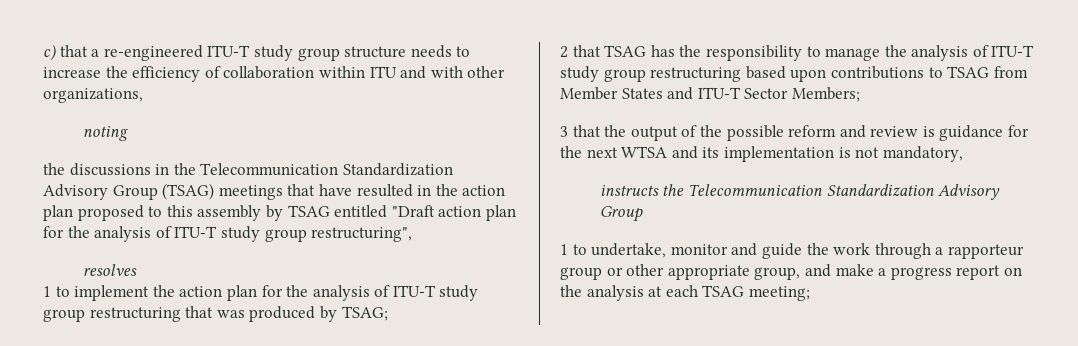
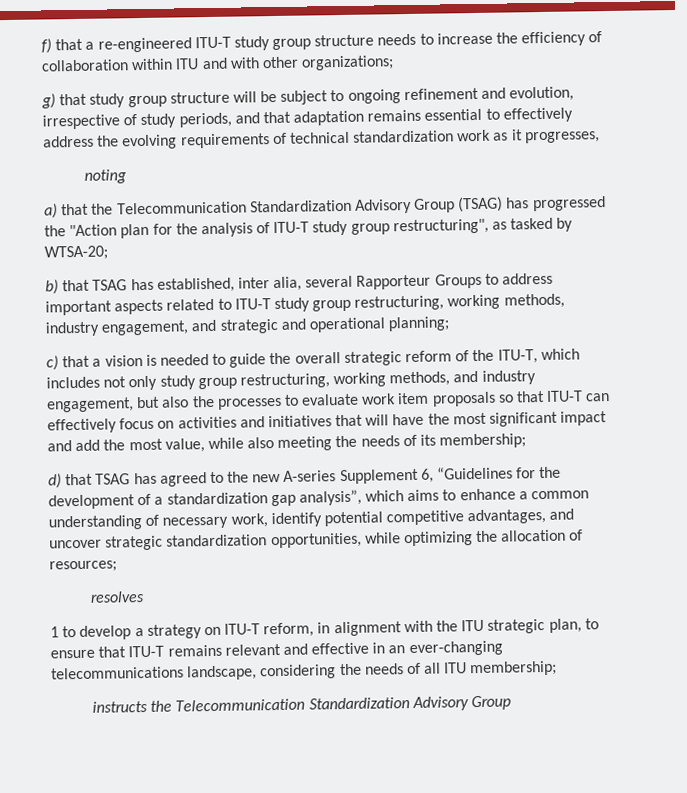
- c) that a re-engineered ITU-T study group structure needs to increase the efficiency of collaboration within ITU and with other organizations,
+ f) that a re-engineered ITU-T study group structure needs to increase the efficiency of collaboration within ITU and with other organizations;
+ g) that study group structure will be subject to ongoing refinement and evolution, irrespective of study periods, and that adaptation remains essential to effectively address the evolving requirements of technical standardization work as it progresses,
  noting
- the discussions in the Telecommunication Standardization Advisory Group (TSAG) meetings that have resulted in the action plan proposed to this assembly by TSAG entitled "Draft action plan for the analysis of ITU-T study group restructuring",
+ a) that the Telecommunication Standardization Advisory Group (TSAG) has progressed the "Action plan for the analysis of ITU-T study group restructuring", as tasked by WTSA-20;
+ b) that TSAG has established, inter alia, several Rapporteur Groups to address important aspects related to ITU-T study group restructuring, working methods, industry engagement, and strategic and operational planning;
+ c) that a vision is needed to guide the overall strategic reform of the ITU-T, which includes not only study group restructuring, working methods, and industry engagement, but also the processes to evaluate work item proposals so that ITU-T can effectively focus on activities and initiatives that will have the most significant impact and add the most value, while also meeting the needs of its membership;
+ d) that TSAG has agreed to the new A-series Supplement 6, “Guidelines for the development of a standardization gap analysis”, which aims to enhance a common understanding of necessary work, identify potential competitive advantages, and uncover strategic standardization opportunities, while optimizing the allocation of resources;
  resolves
- 1 to implement the action plan for the analysis of ITU-T study group restructuring that was produced by TSAG;
- 2 that TSAG has the responsibility to manage the analysis of ITU-T study group restructuring based upon contributions to TSAG from Member States and ITU-T Sector Members;
- 3 that the output of the possible reform and review is guidance for the next WTSA and its implementation is not mandatory,
+ 1 to develop a strategy on ITU-T reform, in alignment with the ITU strategic plan, to ensure that ITU-T remains relevant and effective in an ever-changing telecommunications landscape, considering the needs of all ITU membership;
- 1 to undertake, monitor and guide the work through a rapporteur group or other appropriate group, and make a progress report on the analysis at each TSAG meeting;

